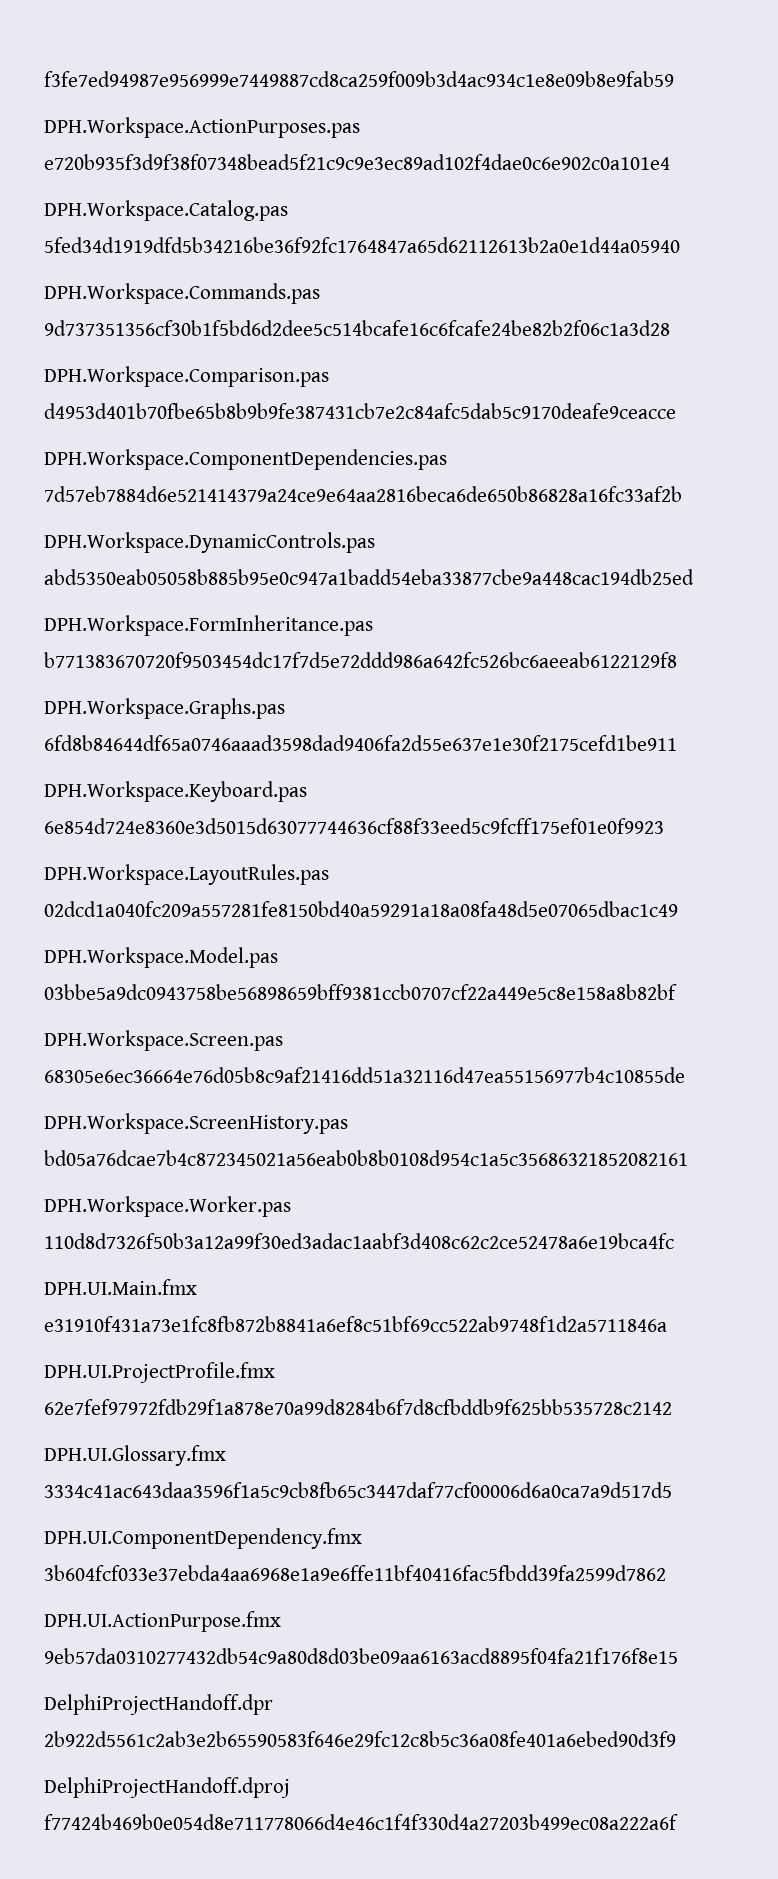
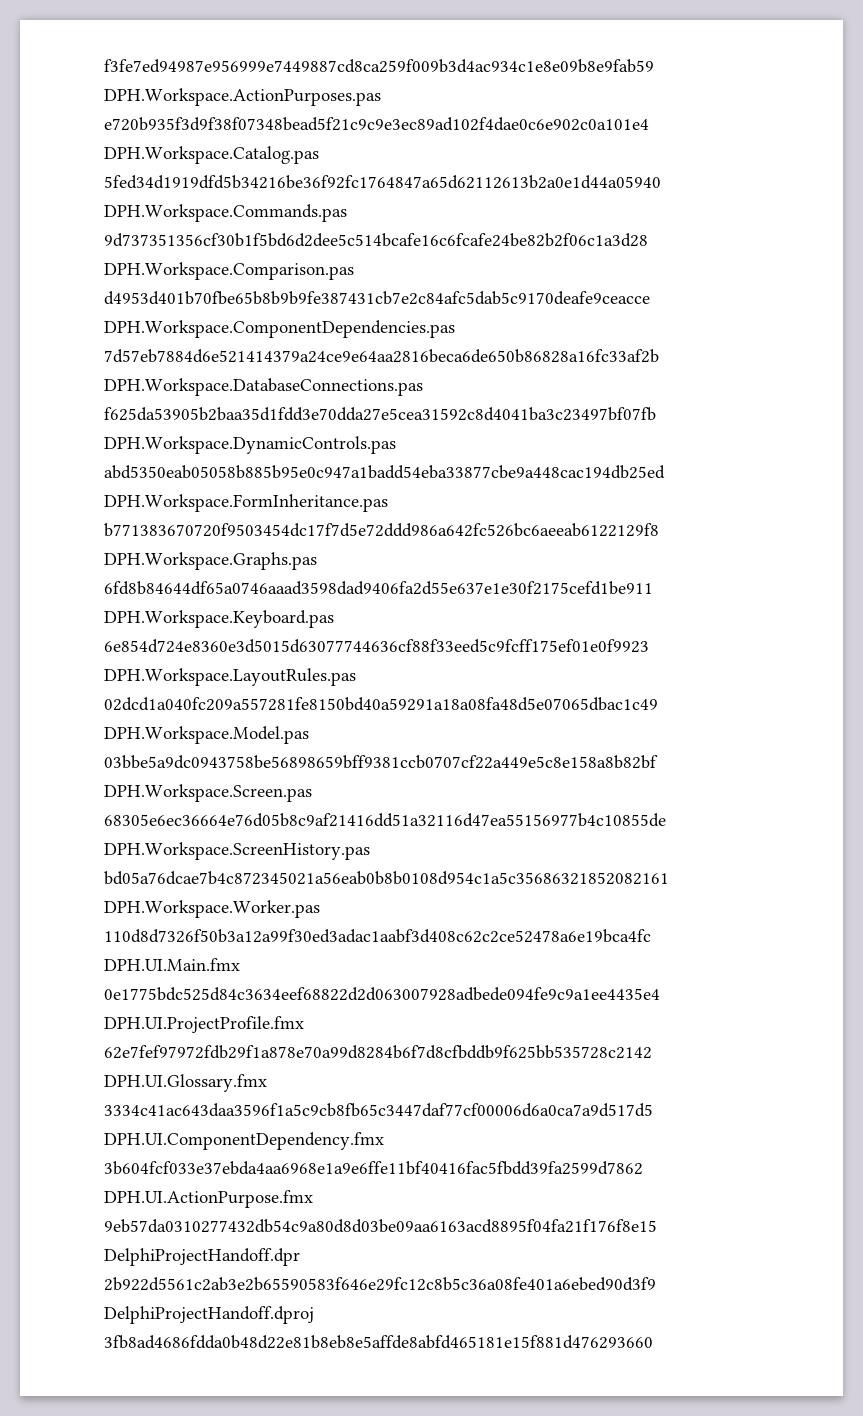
+ DPH.Workspace.DatabaseConnections.pas
+ f625da53905b2baa35d1fdd3e70dda27e5cea31592c8d4041ba3c23497bf07fb
- e31910f431a73e1fc8fb872b8841a6ef8c51bf69cc522ab9748f1d2a5711846a
+ 0e1775bdc525d84c3634eef68822d2d063007928adbede094fe9c9a1ee4435e4
- f77424b469b0e054d8e711778066d4e46c1f4f330d4a27203b499ec08a222a6f
+ 3fb8ad4686fdda0b48d22e81b8eb8e5affde8abfd465181e15f881d476293660

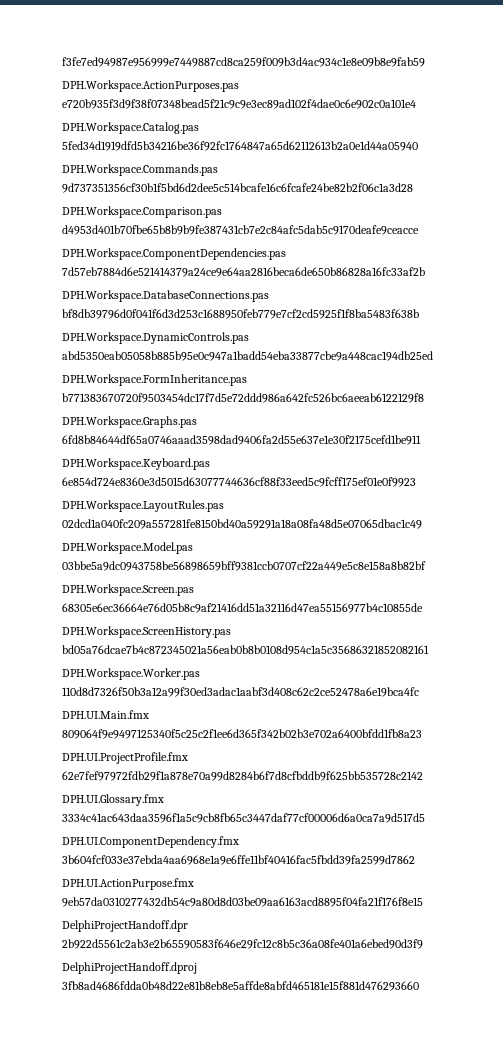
- f625da53905b2baa35d1fdd3e70dda27e5cea31592c8d4041ba3c23497bf07fb
+ bf8db39796d0f041f6d3d253c1688950feb779e7cf2cd5925f1f8ba5483f638b
- 0e1775bdc525d84c3634eef68822d2d063007928adbede094fe9c9a1ee4435e4
+ 809064f9e9497125340f5c25c2f1ee6d365f342b02b3e702a6400bfdd1fb8a23

